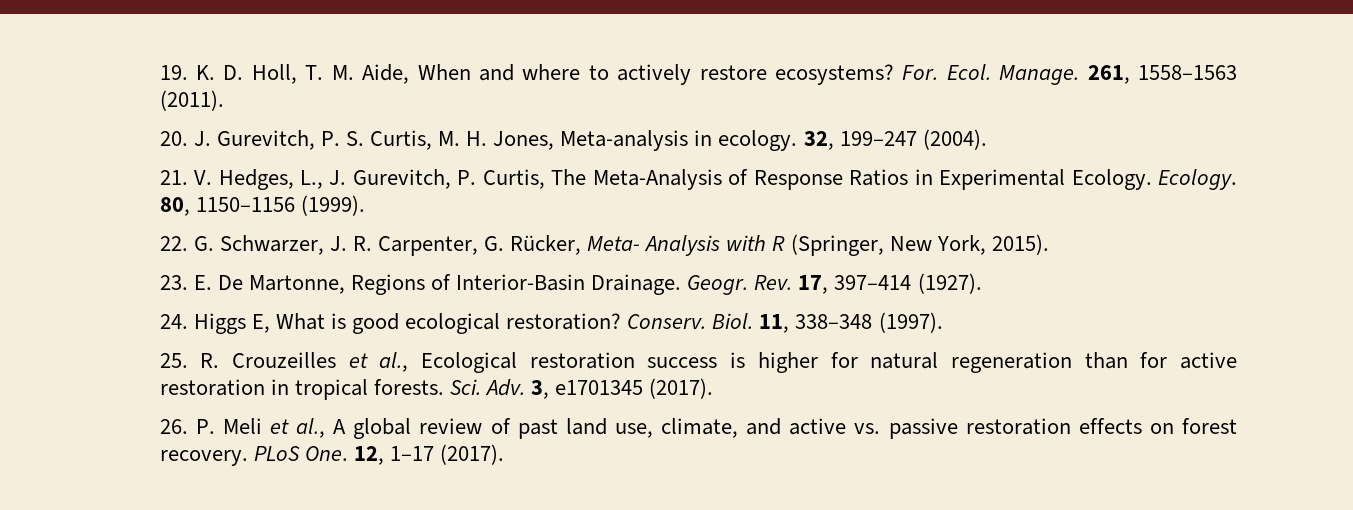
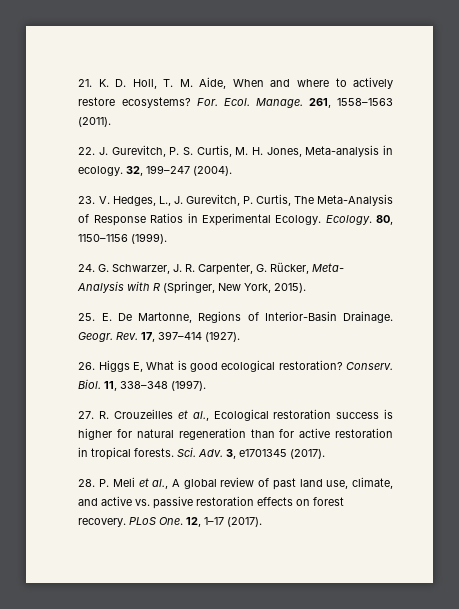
- 19. K. D. Holl, T. M. Aide, When and where to actively restore ecosystems?
+ 21. K. D. Holl, T. M. Aide, When and where to actively restore ecosystems?
- 20. J. Gurevitch, P. S. Curtis, M. H. Jones, Meta-analysis in ecology.
+ 22. J. Gurevitch, P. S. Curtis, M. H. Jones, Meta-analysis in ecology.
- 21. V. Hedges, L., J. Gurevitch, P. Curtis, The Meta-Analysis of Response Ratios in Experimental Ecology.
+ 23. V. Hedges, L., J. Gurevitch, P. Curtis, The Meta-Analysis of Response Ratios in Experimental Ecology.
- 22. G. Schwarzer, J. R. Carpenter, G. Rücker, Meta- Analysis with R (Springer, New York, 2015).
+ 24. G. Schwarzer, J. R. Carpenter, G. Rücker, Meta- Analysis with R (Springer, New York, 2015).
- 23. E. De Martonne, Regions of Interior-Basin Drainage.
+ 25. E. De Martonne, Regions of Interior-Basin Drainage.
- 24. Higgs E, What is good ecological restoration?
+ 26. Higgs E, What is good ecological restoration?
- 25. R. Crouzeilles et al., Ecological restoration success is higher for natural regeneration than for active restoration in tropical forests.
+ 27. R. Crouzeilles et al., Ecological restoration success is higher for natural regeneration than for active restoration in tropical forests.
- 26. P. Meli et al., A global review of past land use, climate, and active vs. passive restoration effects on forest recovery.
+ 28. P. Meli et al., A global review of past land use, climate, and active vs. passive restoration effects on forest recovery.

